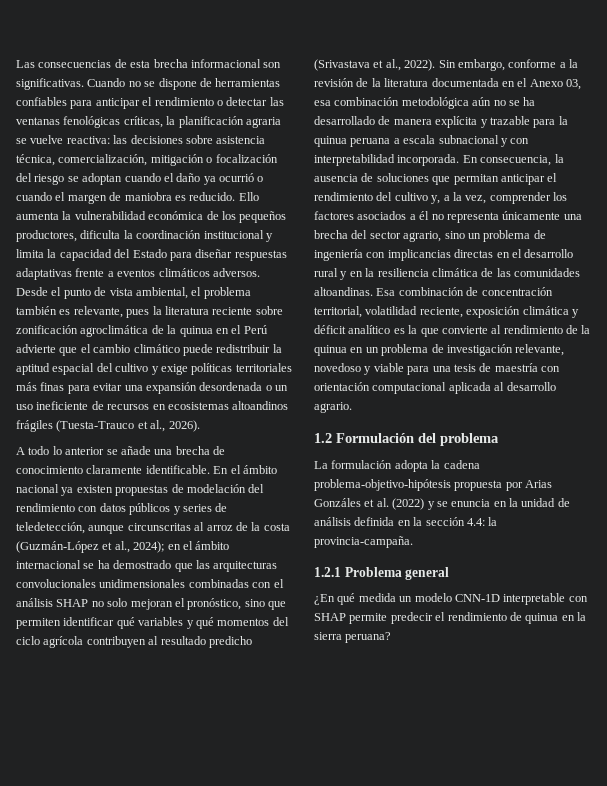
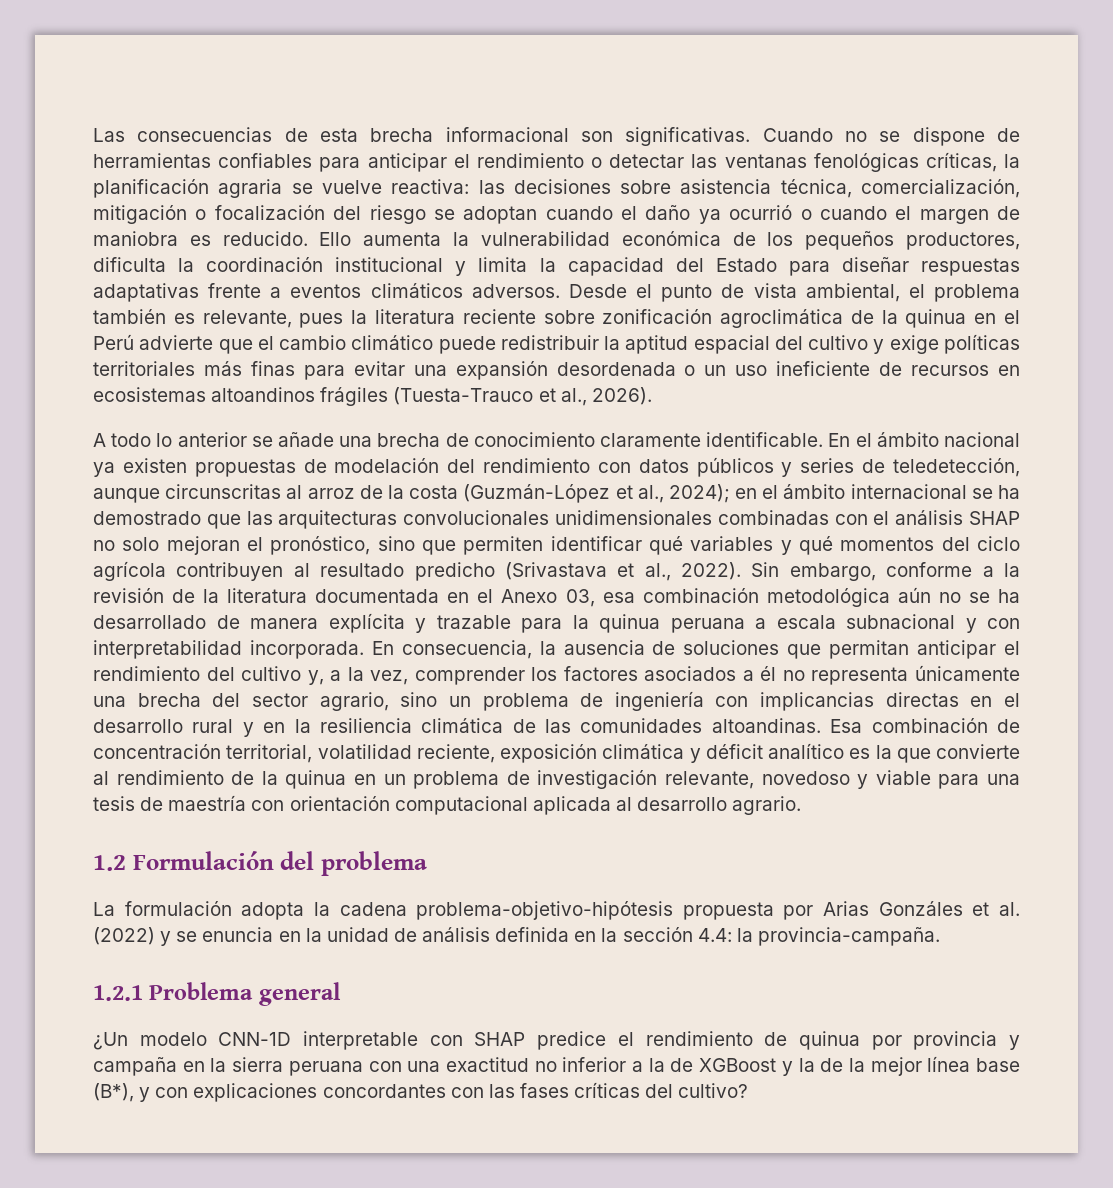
- ¿En qué medida un modelo CNN-1D interpretable con SHAP permite predecir el rendimiento de quinua en la sierra peruana?
+ ¿Un modelo CNN-1D interpretable con SHAP predice el rendimiento de quinua por provincia y campaña en la sierra peruana con una exactitud no inferior a la de XGBoost y la de la mejor línea base (B*), y con explicaciones concordantes con las fases críticas del cultivo?

